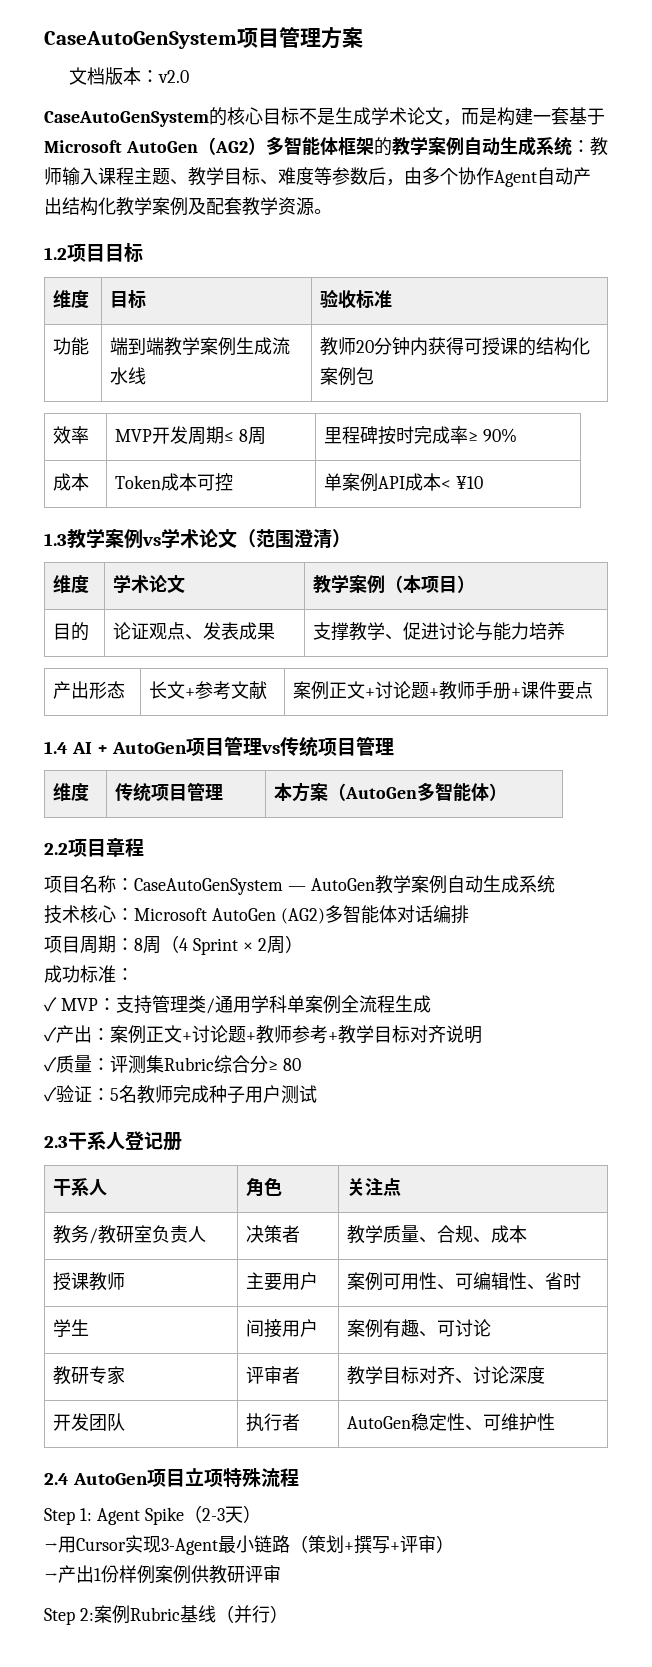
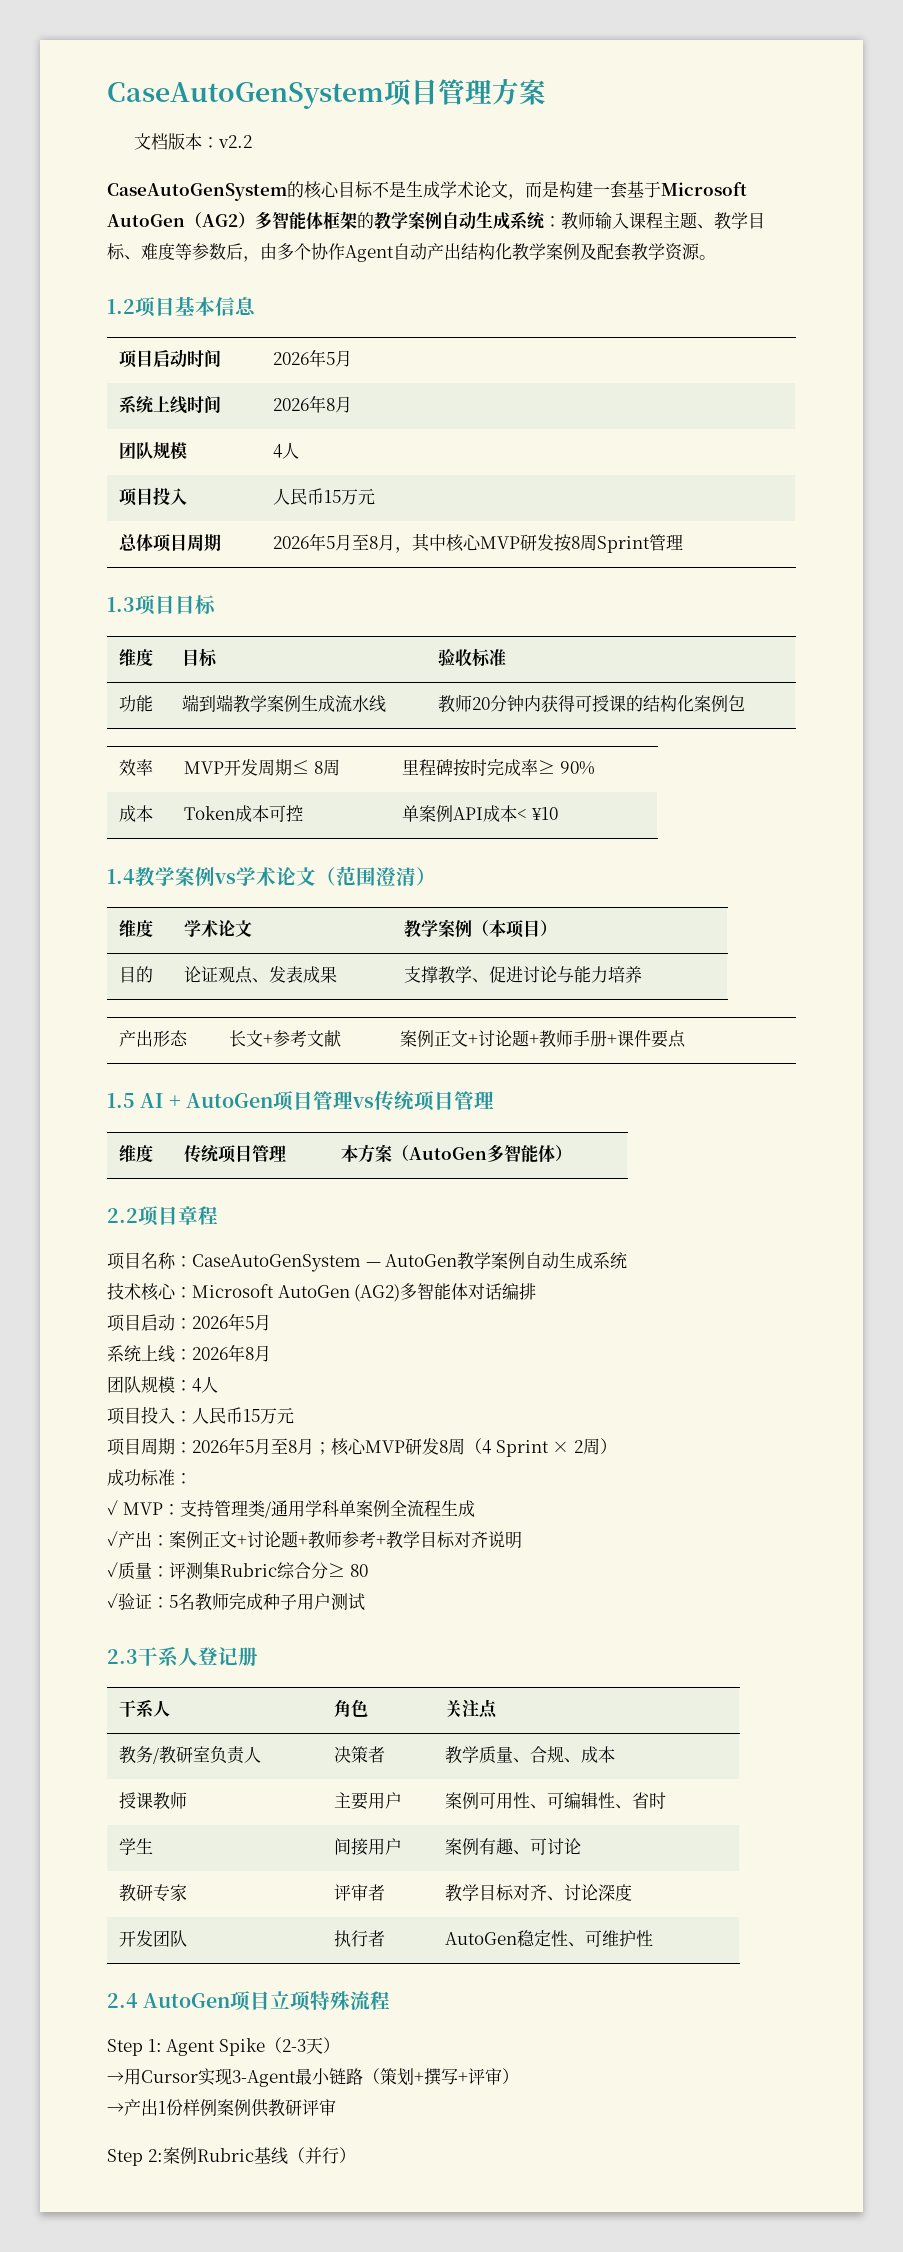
- 文档版本：v2.0
+ 文档版本：v2.2
- 1.2项目目标
+ 1.2项目基本信息
+ 项目启动时间 | 2026年5月
+ 系统上线时间 | 2026年8月
+ 团队规模 | 4人
+ 项目投入 | 人民币15万元
+ 总体项目周期 | 2026年5月至8月，其中核心MVP研发按8周Sprint管理
+ 1.3项目目标
- 1.3教学案例vs学术论文（范围澄清）
+ 1.4教学案例vs学术论文（范围澄清）
- 1.4 AI + AutoGen项目管理vs传统项目管理
+ 1.5 AI + AutoGen项目管理vs传统项目管理
- 项目周期：8周（4 Sprint × 2周）
+ 项目启动：2026年5月
+ 系统上线：2026年8月
+ 团队规模：4人
+ 项目投入：人民币15万元
+ 项目周期：2026年5月至8月；核心MVP研发8周（4 Sprint × 2周）

